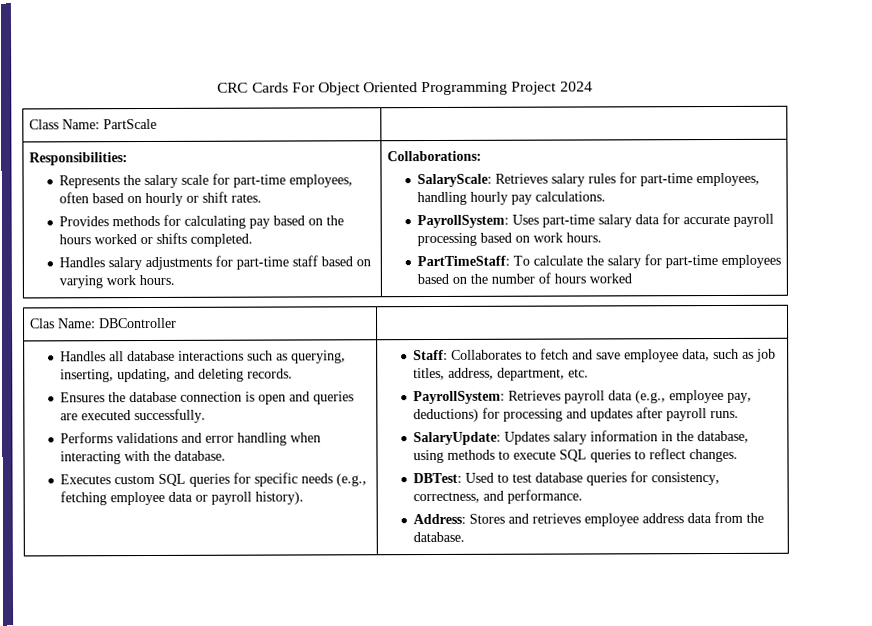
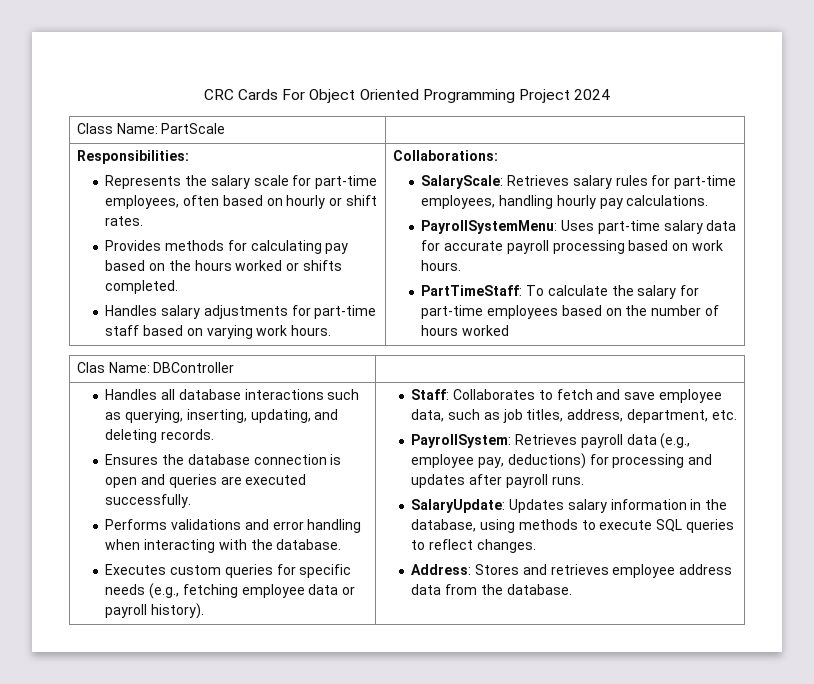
- PayrollSystem: Uses part-time salary data for accurate payroll processing based on work hours.
+ PayrollSystemMenu: Uses part-time salary data for accurate payroll processing based on work hours.
- Executes custom SQL queries for specific needs (e.g., fetching employee data or payroll history).
+ Executes custom queries for specific needs (e.g., fetching employee data or payroll history).
- DBTest: Used to test database queries for consistency, correctness, and performance.

